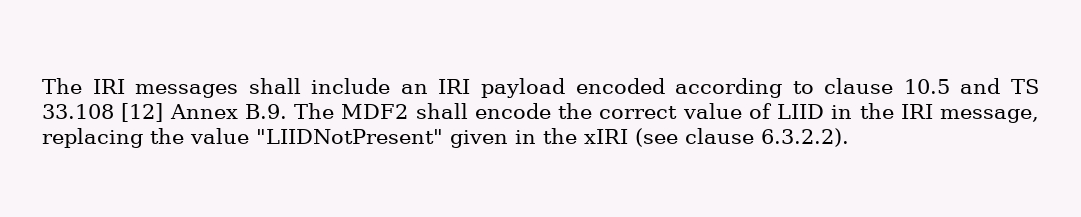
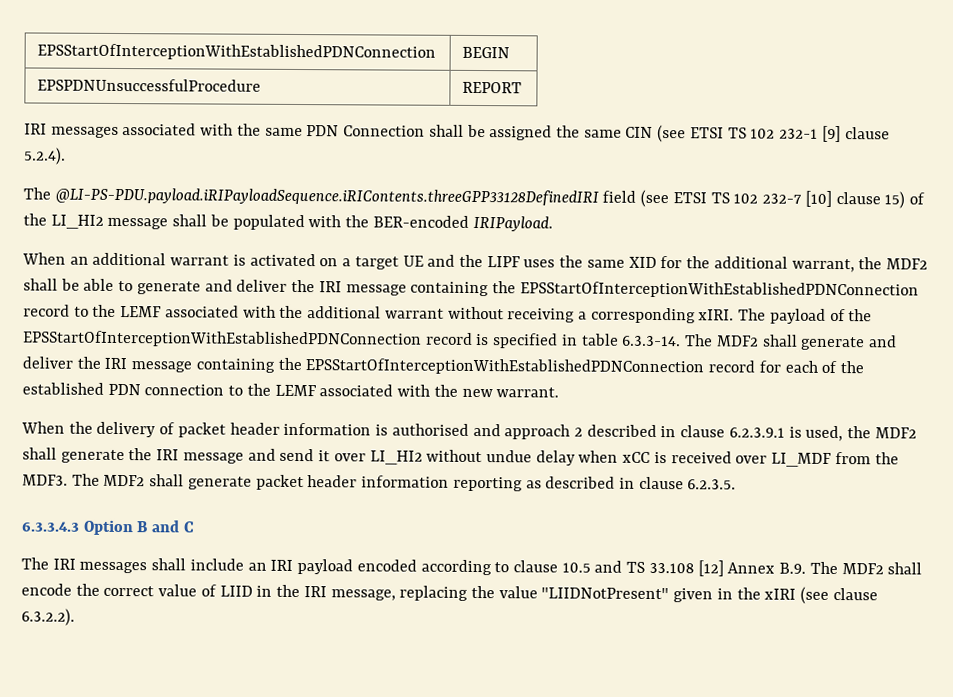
+ EPSStartOfInterceptionWithEstablishedPDNConnection | BEGIN
+ EPSPDNUnsuccessfulProcedure | REPORT
+ IRI messages associated with the same PDN Connection shall be assigned the same CIN (see ETSI TS 102 232-1 [9] clause 5.2.4).
+ The @LI-PS-PDU.payload.iRIPayloadSequence.iRIContents.threeGPP33128DefinedIRI field (see ETSI TS 102 232-7 [10] clause 15) of the LI_HI2 message shall be populated with the BER-encoded IRIPayload.
+ When an additional warrant is activated on a target UE and the LIPF uses the same XID for the additional warrant, the MDF2 shall be able to generate and deliver the IRI message containing the EPSStartOfInterceptionWithEstablishedPDNConnection record to the LEMF associated with the additional warrant without receiving a corresponding xIRI. The payload of the EPSStartOfInterceptionWithEstablishedPDNConnection record is specified in table 6.3.3-14. The MDF2 shall generate and deliver the IRI message containing the EPSStartOfInterceptionWithEstablishedPDNConnection record for each of the established PDN connection to the LEMF associated with the new warrant.
+ When the delivery of packet header information is authorised and approach 2 described in clause 6.2.3.9.1 is used, the MDF2 shall generate the IRI message and send it over LI_HI2 without undue delay when xCC is received over LI_MDF from the MDF3. The MDF2 shall generate packet header information reporting as described in clause 6.2.3.5.
+ 6.3.3.4.3 Option B and C

